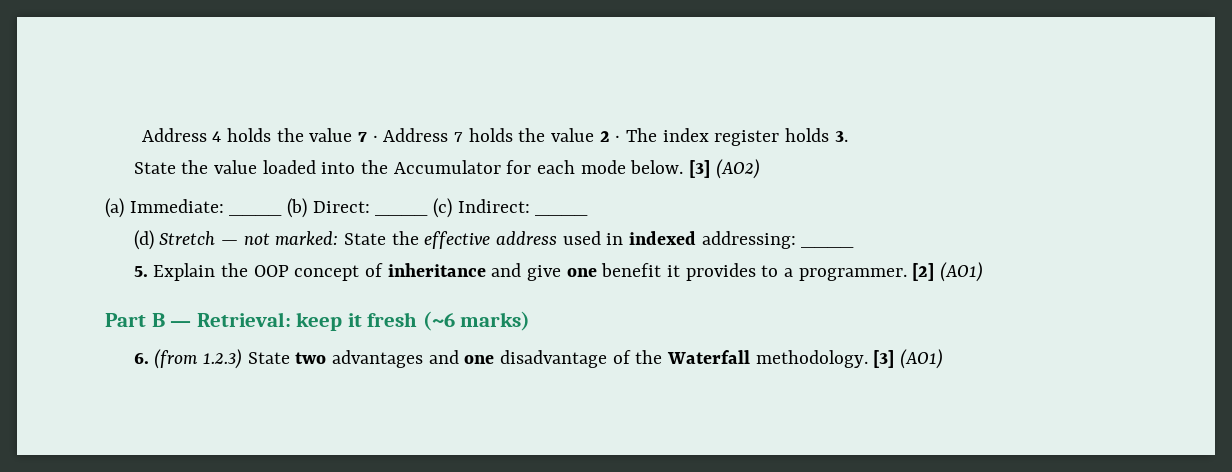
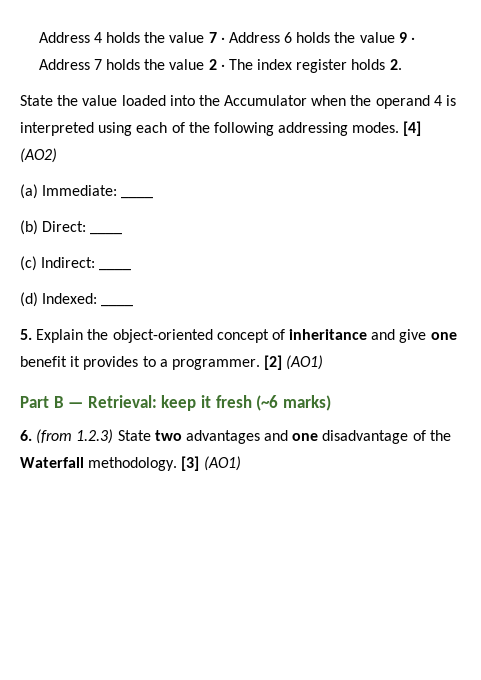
- Address 4 holds the value 7 · Address 7 holds the value 2 · The index register holds 3.
+ Address 4 holds the value 7 · Address 6 holds the value 9 · Address 7 holds the value 2 · The index register holds 2.
- State the value loaded into the Accumulator for each mode below. [3] (AO2)
+ State the value loaded into the Accumulator when the operand 4 is interpreted using each of the following addressing modes. [4] (AO2)
- (a) Immediate: ____ (b) Direct: ____ (c) Indirect: ____
+ (a) Immediate: ____
+ (b) Direct: ____
+ (c) Indirect: ____
- (d) Stretch — not marked: State the effective address used in indexed addressing: ____
+ (d) Indexed: ____
- 5. Explain the OOP concept of inheritance and give one benefit it provides to a programmer.
+ 5. Explain the object-oriented concept of inheritance and give one benefit it provides to a programmer.

